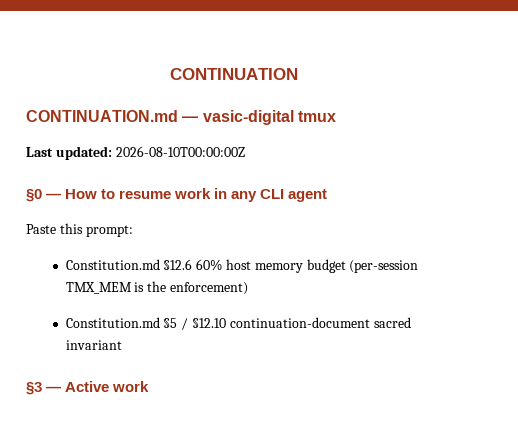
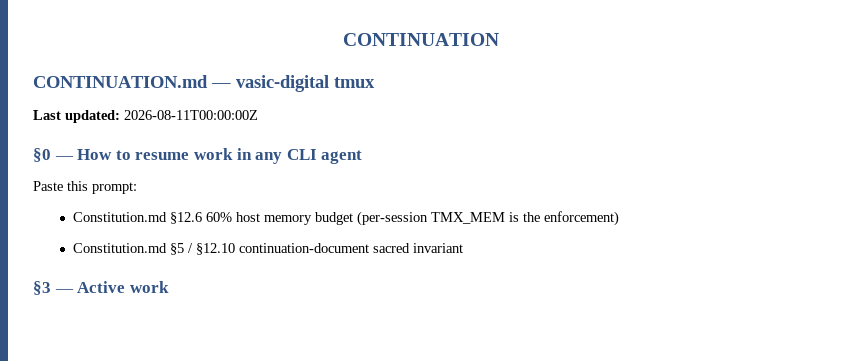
- Last updated: 2026-08-10T00:00:00Z
+ Last updated: 2026-08-11T00:00:00Z

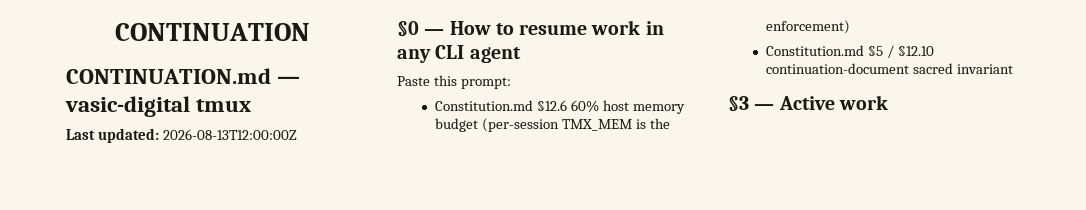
- Last updated: 2026-08-11T00:00:00Z
+ Last updated: 2026-08-13T12:00:00Z

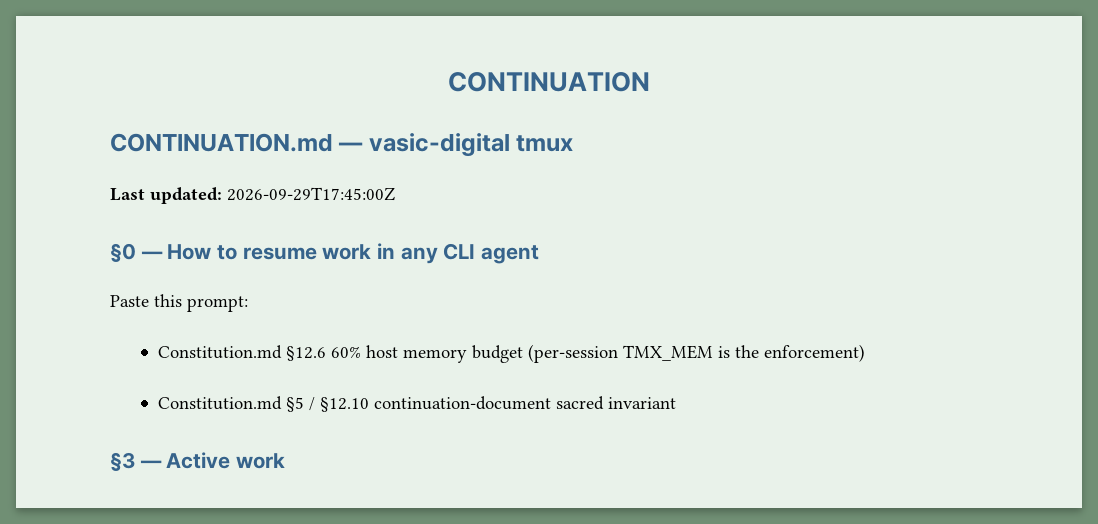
- Last updated: 2026-08-13T12:00:00Z
+ Last updated: 2026-09-29T17:45:00Z

